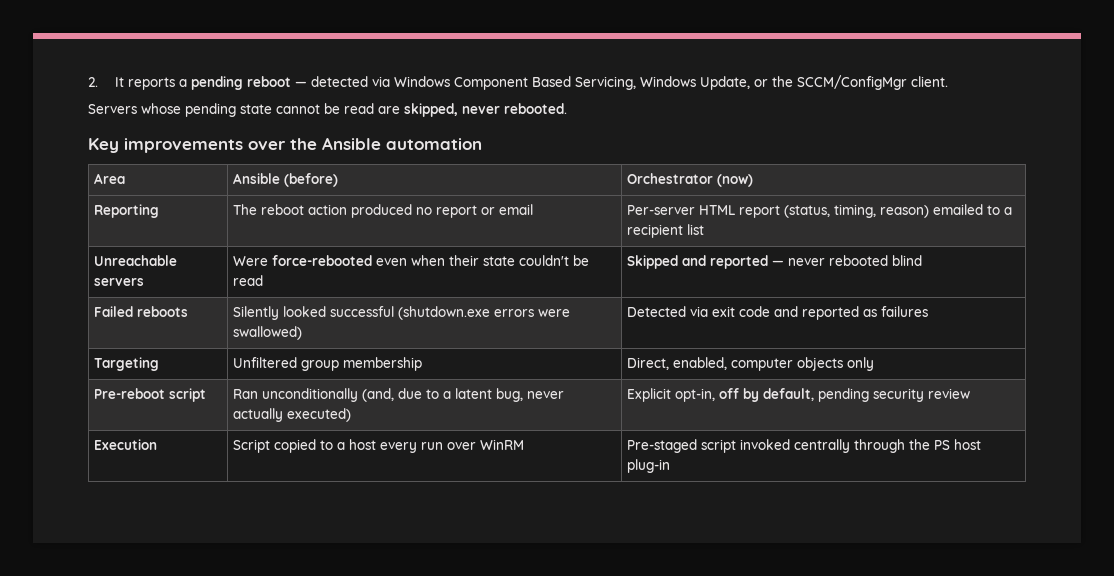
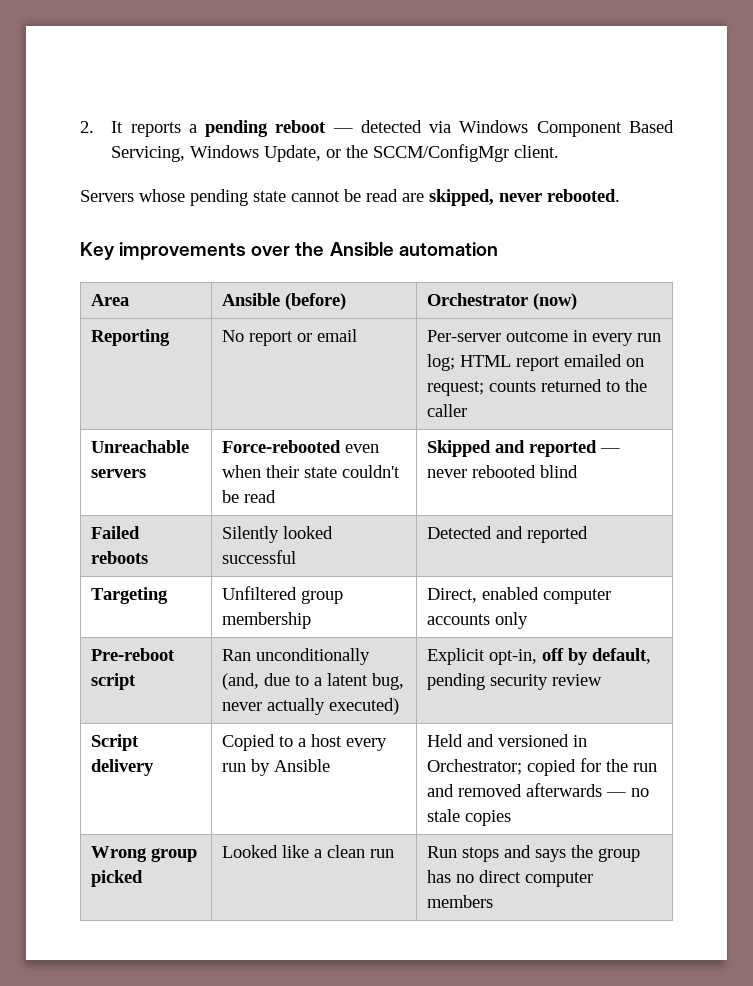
- Reporting | The reboot action produced no report or email | Per-server HTML report (status, timing, reason) emailed to a recipient list
+ Reporting | No report or email | Per-server outcome in every run log; HTML report emailed on request; counts returned to the caller
- Unreachable servers | Were force-rebooted even when their state couldn't be read | Skipped and reported — never rebooted blind
+ Unreachable servers | Force-rebooted even when their state couldn't be read | Skipped and reported — never rebooted blind
- Failed reboots | Silently looked successful (shutdown.exe errors were swallowed) | Detected via exit code and reported as failures
+ Failed reboots | Silently looked successful | Detected and reported
- Targeting | Unfiltered group membership | Direct, enabled, computer objects only
+ Targeting | Unfiltered group membership | Direct, enabled computer accounts only
- Execution | Script copied to a host every run over WinRM | Pre-staged script invoked centrally through the PS host plug-in
+ Script delivery | Copied to a host every run by Ansible | Held and versioned in Orchestrator; copied for the run and removed afterwards — no stale copies
+ Wrong group picked | Looked like a clean run | Run stops and says the group has no direct computer members

